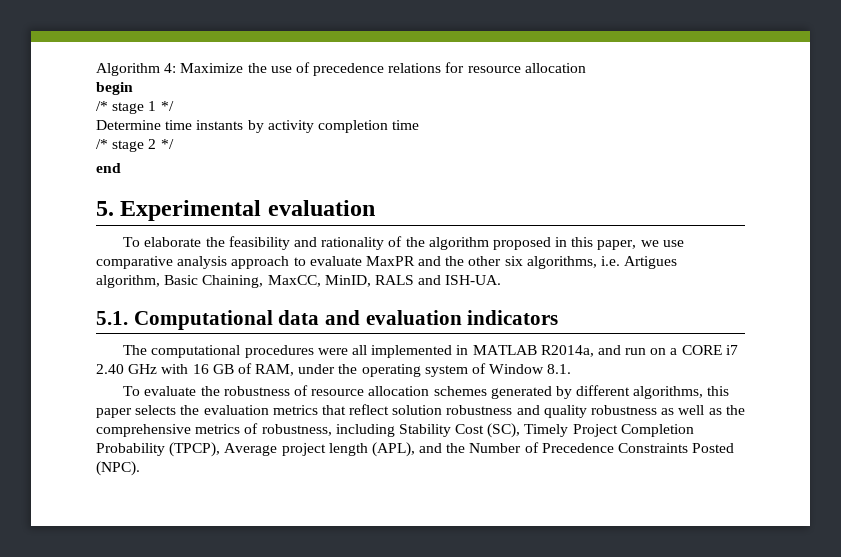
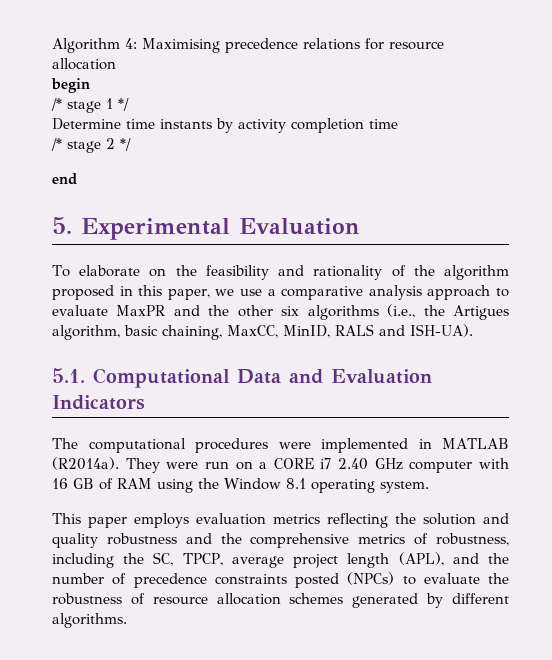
- Algorithm 4: Maximize the use of precedence relations for resource allocation
+ Algorithm 4: Maximising precedence relations for resource allocation
- 5. Experimental evaluation
+ 5. Experimental Evaluation
- To elaborate the feasibility and rationality of the algorithm proposed in this paper, we use comparative analysis approach to evaluate MaxPR and the other six algorithms, i.e. Artigues algorithm, Basic Chaining, MaxCC, MinID, RALS and ISH-UA.
+ To elaborate on the feasibility and rationality of the algorithm proposed in this paper, we use a comparative analysis approach to evaluate MaxPR and the other six algorithms (i.e., the Artigues algorithm, basic chaining, MaxCC, MinID, RALS and ISH-UA).
- 5.1. Computational data and evaluation indicators
+ 5.1. Computational Data and Evaluation Indicators
- The computational procedures were all implemented in MATLAB R2014a, and run on a CORE i7 2.40 GHz with 16 GB of RAM, under the operating system of Window 8.1.
- To evaluate the robustness of resource allocation schemes generated by different algorithms, this paper selects the evaluation metrics that reflect solution robustness and quality robustness as well as the comprehensive metrics of robustness, including Stability Cost (SC), Timely Project Completion Probability (TPCP), Average project length (APL), and the Number of Precedence Constraints Posted (NPC).
+ The computational procedures were implemented in MATLAB (R2014a). They were run on a CORE i7 2.40 GHz computer with 16 GB of RAM using the Window 8.1 operating system.
+ This paper employs evaluation metrics reflecting the solution and quality robustness and the comprehensive metrics of robustness, including the SC, TPCP, average project length (APL), and the number of precedence constraints posted (NPCs) to evaluate the robustness of resource allocation schemes generated by different algorithms.

